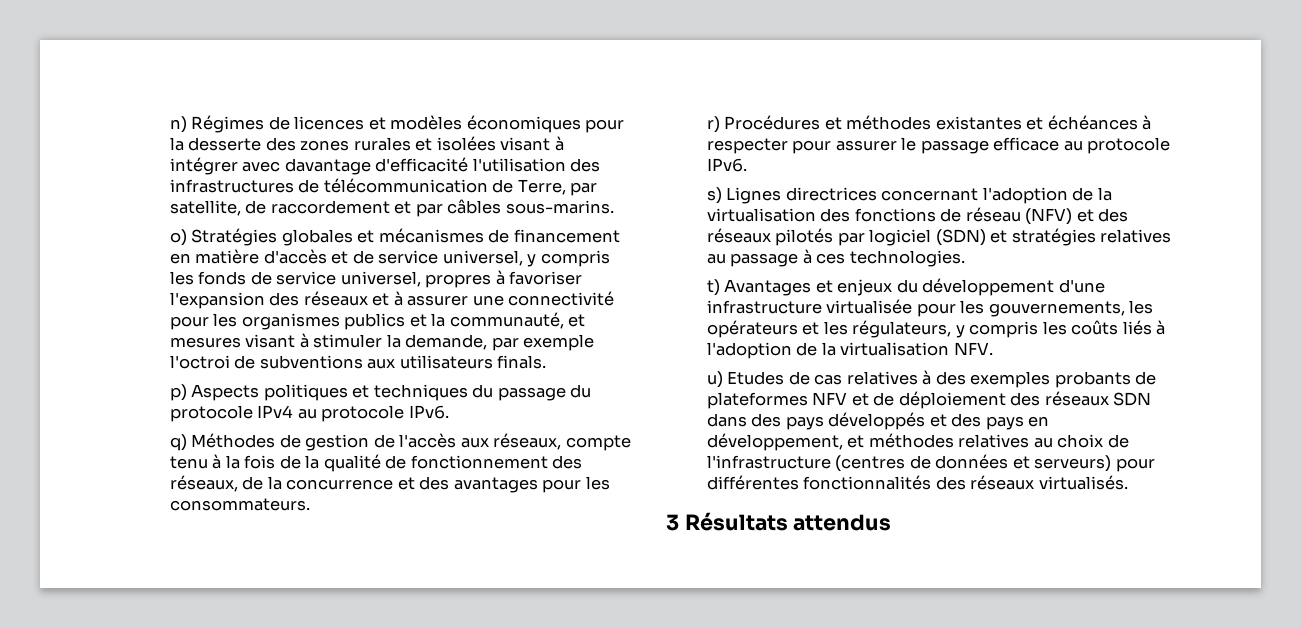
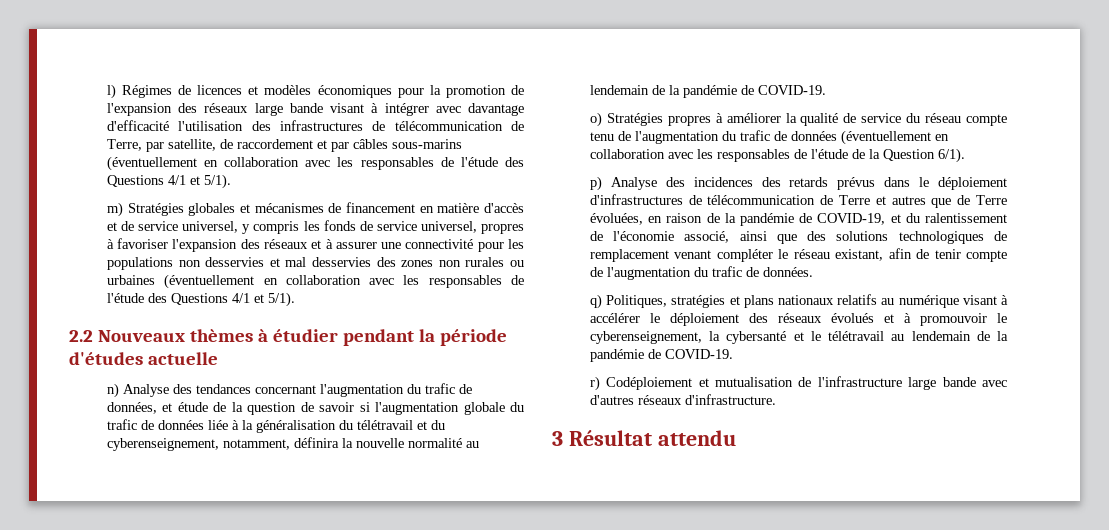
- n) Régimes de licences et modèles économiques pour la desserte des zones rurales et isolées visant à intégrer avec davantage d'efficacité l'utilisation des infrastructures de télécommunication de Terre, par satellite, de raccordement et par câbles sous-marins.
- o) Stratégies globales et mécanismes de financement en matière d'accès et de service universel, y compris les fonds de service universel, propres à favoriser l'expansion des réseaux et à assurer une connectivité pour les organismes publics et la communauté, et mesures visant à stimuler la demande, par exemple l'octroi de subventions aux utilisateurs finals.
- p) Aspects politiques et techniques du passage du protocole IPv4 au protocole IPv6.
- q) Méthodes de gestion de l'accès aux réseaux, compte tenu à la fois de la qualité de fonctionnement des réseaux, de la concurrence et des avantages pour les consommateurs.
- r) Procédures et méthodes existantes et échéances à respecter pour assurer le passage efficace au protocole IPv6.
- s) Lignes directrices concernant l'adoption de la virtualisation des fonctions de réseau (NFV) et des réseaux pilotés par logiciel (SDN) et stratégies relatives au passage à ces technologies.
- t) Avantages et enjeux du développement d'une infrastructure virtualisée pour les gouvernements, les opérateurs et les régulateurs, y compris les coûts liés à l'adoption de la virtualisation NFV.
- u) Etudes de cas relatives à des exemples probants de plateformes NFV et de déploiement des réseaux SDN dans des pays développés et des pays en développement, et méthodes relatives au choix de l'infrastructure (centres de données et serveurs) pour différentes fonctionnalités des réseaux virtualisés.
+ l) Régimes de licences et modèles économiques pour la promotion de l'expansion des réseaux large bande visant à intégrer avec davantage d'efficacité l'utilisation des infrastructures de télécommunication de Terre, par satellite, de raccordement et par câbles sous-marins (éventuellement en collaboration avec les responsables de l'étude des Questions 4/1 et 5/1).
+ m) Stratégies globales et mécanismes de financement en matière d'accès et de service universel, y compris les fonds de service universel, propres à favoriser l'expansion des réseaux et à assurer une connectivité pour les populations non desservies et mal desservies des zones non rurales ou urbaines (éventuellement en collaboration avec les responsables de l'étude des Questions 4/1 et 5/1).
+ 2.2 Nouveaux thèmes à étudier pendant la période d'études actuelle
+ n) Analyse des tendances concernant l'augmentation du trafic de données, et étude de la question de savoir si l'augmentation globale du trafic de données liée à la généralisation du télétravail et du cyberenseignement, notamment, définira la nouvelle normalité au lendemain de la pandémie de COVID-19.
+ o) Stratégies propres à améliorer la qualité de service du réseau compte tenu de l'augmentation du trafic de données (éventuellement en collaboration avec les responsables de l'étude de la Question 6/1).
+ p) Analyse des incidences des retards prévus dans le déploiement d'infrastructures de télécommunication de Terre et autres que de Terre évoluées, en raison de la pandémie de COVID-19, et du ralentissement de l'économie associé, ainsi que des solutions technologiques de remplacement venant compléter le réseau existant, afin de tenir compte de l'augmentation du trafic de données.
+ q) Politiques, stratégies et plans nationaux relatifs au numérique visant à accélérer le déploiement des réseaux évolués et à promouvoir le cyberenseignement, la cybersanté et le télétravail au lendemain de la pandémie de COVID-19.
+ r) Codéploiement et mutualisation de l'infrastructure large bande avec d'autres réseaux d'infrastructure.
- 3 Résultats attendus
+ 3 Résultat attendu

